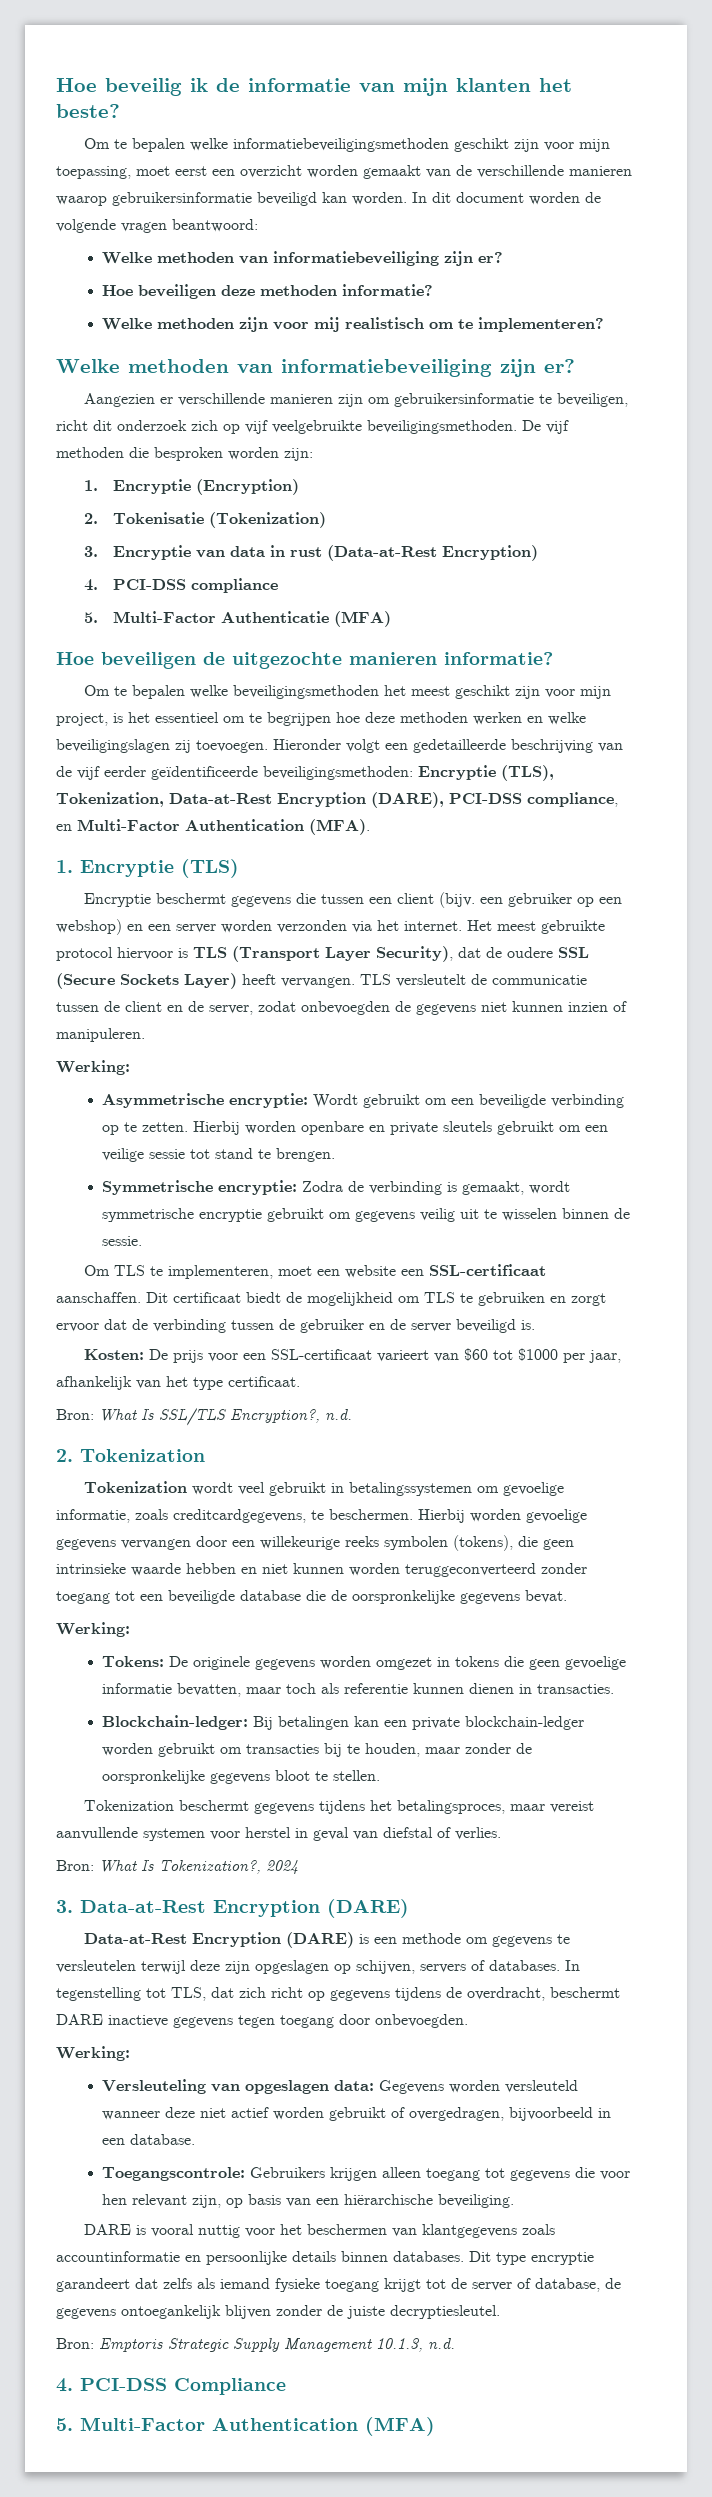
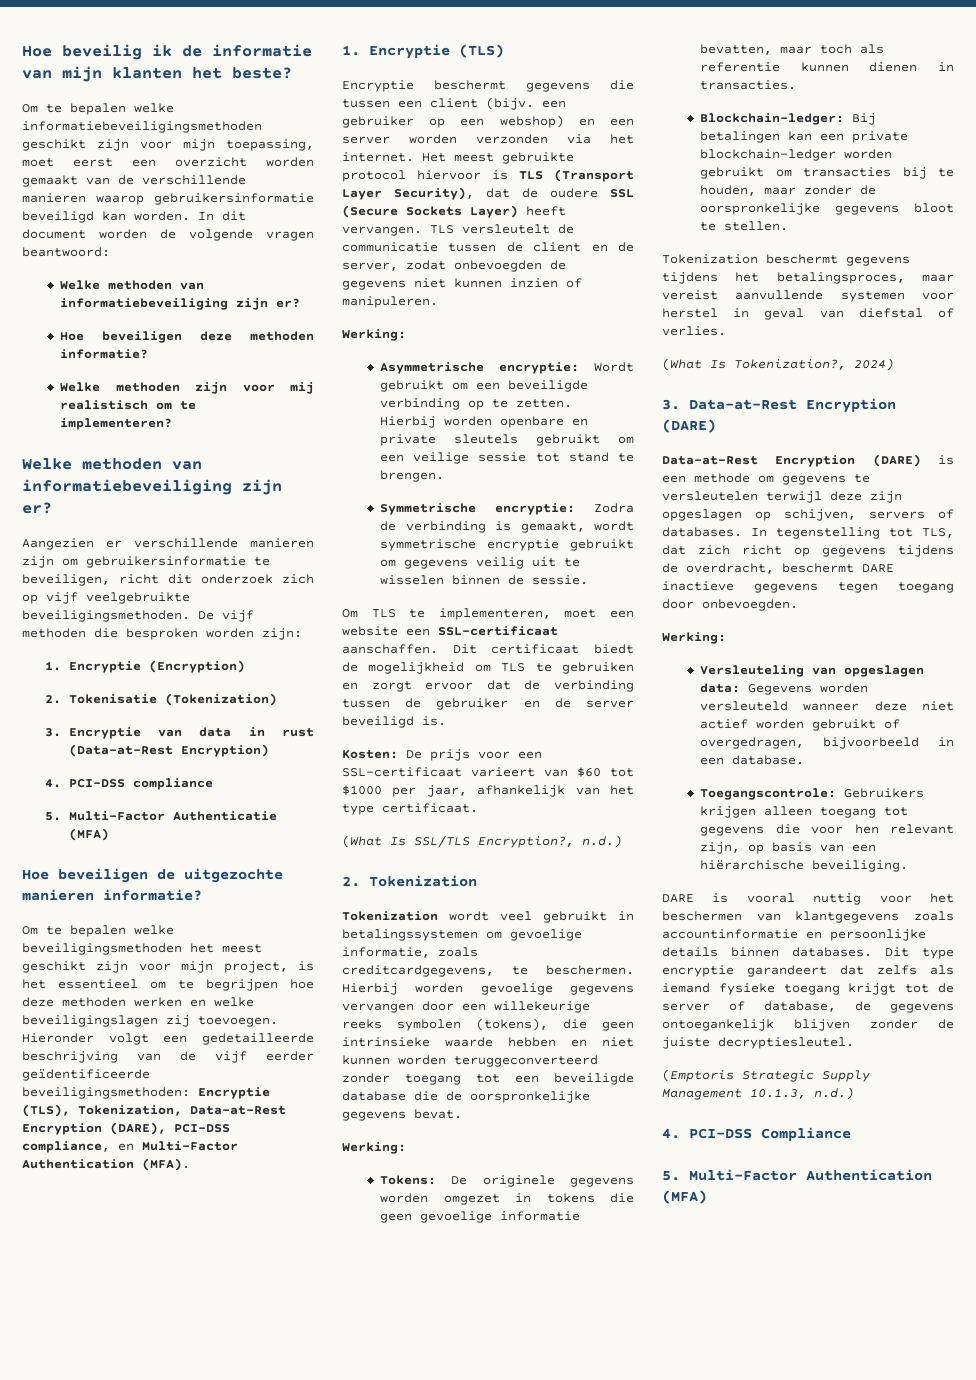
- Bron: What Is SSL/TLS Encryption?, n.d.
+ (What Is SSL/TLS Encryption?, n.d.)
- Bron: What Is Tokenization?, 2024
+ (What Is Tokenization?, 2024)
- Bron: Emptoris Strategic Supply Management 10.1.3, n.d.
+ (Emptoris Strategic Supply Management 10.1.3, n.d.)

